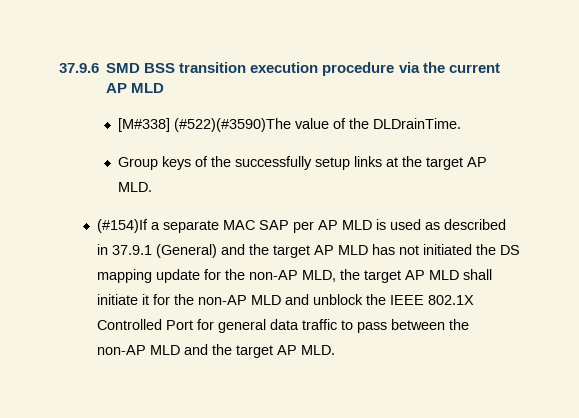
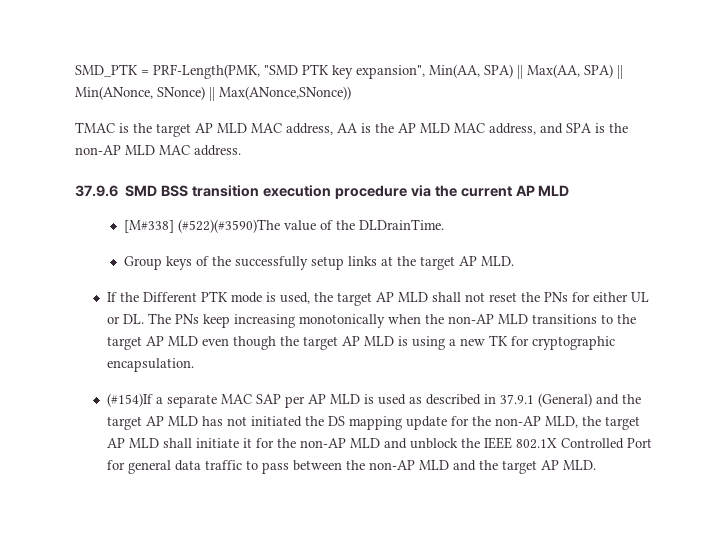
+ SMD_PTK = PRF-Length(PMK, "SMD PTK key expansion", Min(AA, SPA) || Max(AA, SPA) || Min(ANonce, SNonce) || Max(ANonce,SNonce))
+ TMAC is the target AP MLD MAC address, AA is the AP MLD MAC address, and SPA is the non-AP MLD MAC address.
+ If the Different PTK mode is used, the target AP MLD shall not reset the PNs for either UL or DL. The PNs keep increasing monotonically when the non-AP MLD transitions to the target AP MLD even though the target AP MLD is using a new TK for cryptographic encapsulation.

